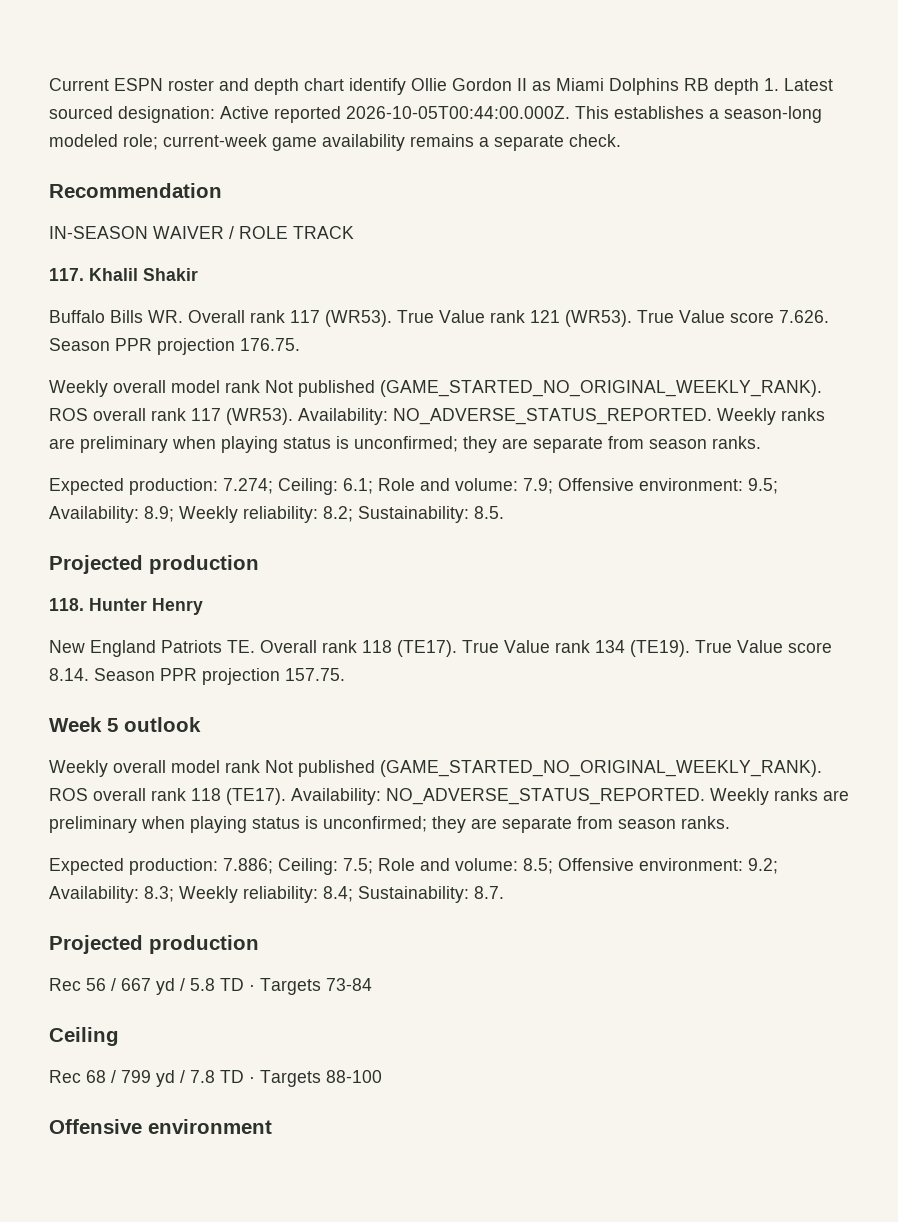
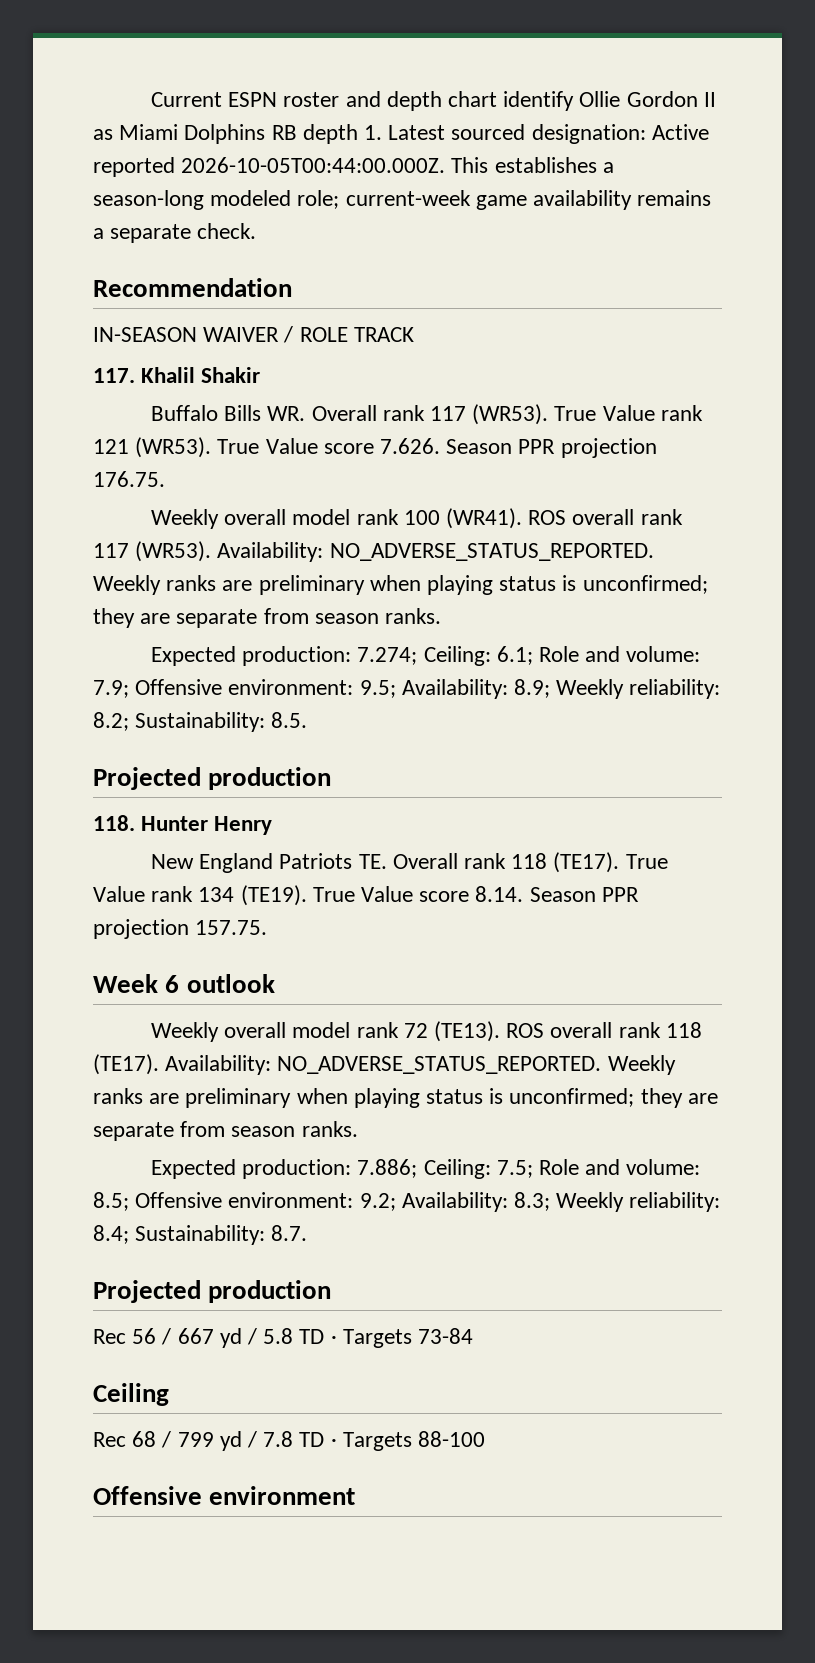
  True Value score 7.626. Season PPR projection 176.75.
- Weekly overall model rank Not published (GAME_STARTED_NO_ORIGINAL_WEEKLY_RANK).
+ Weekly overall model rank 100 (WR41).
- Week 5 outlook
- Weekly overall model rank Not published (GAME_STARTED_NO_ORIGINAL_WEEKLY_RANK).
+ Week 6 outlook
+ Weekly overall model rank 72 (TE13).

